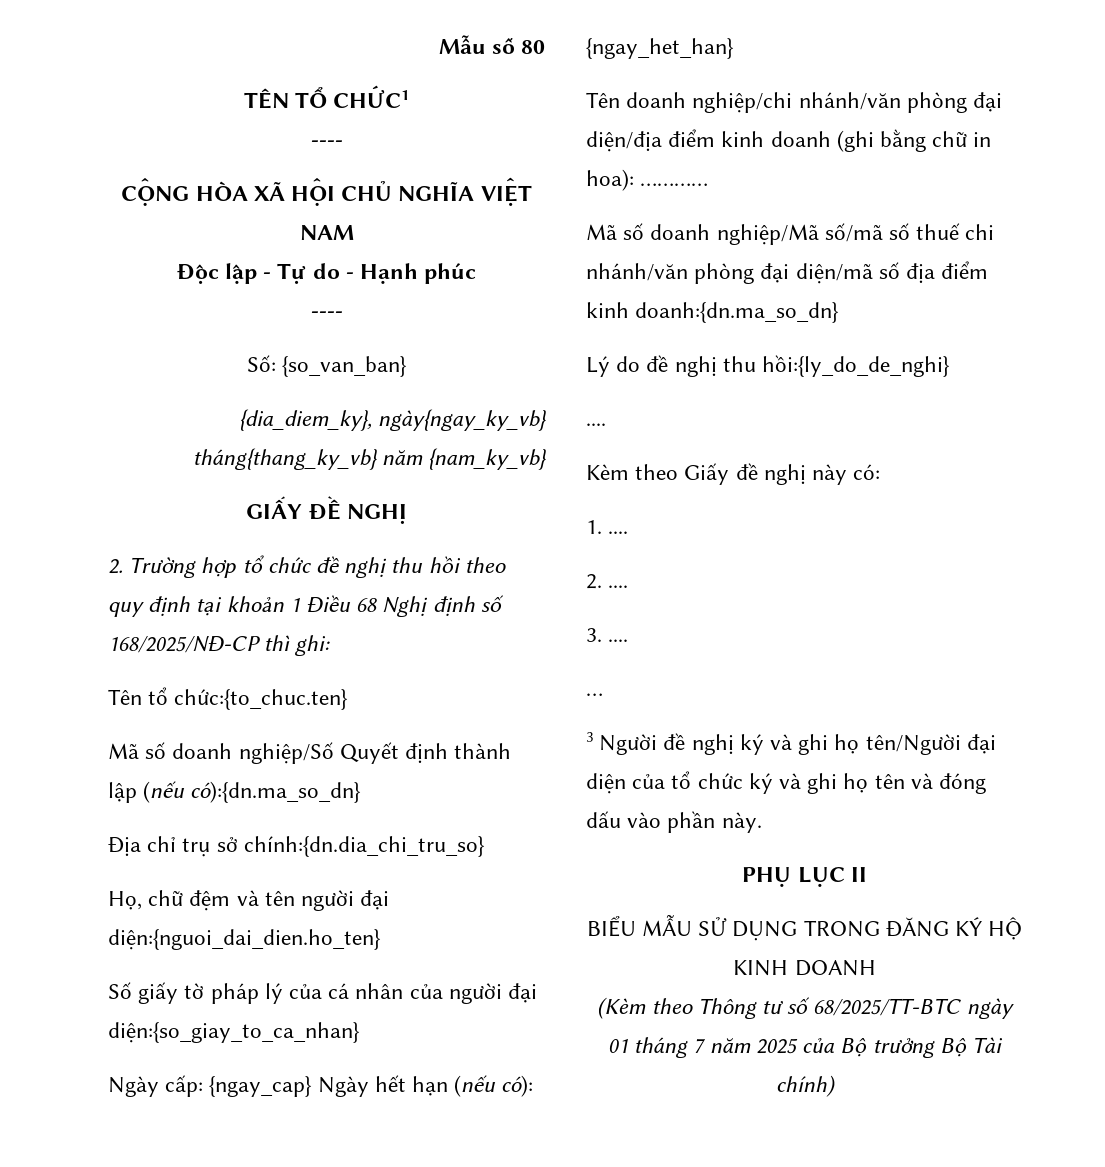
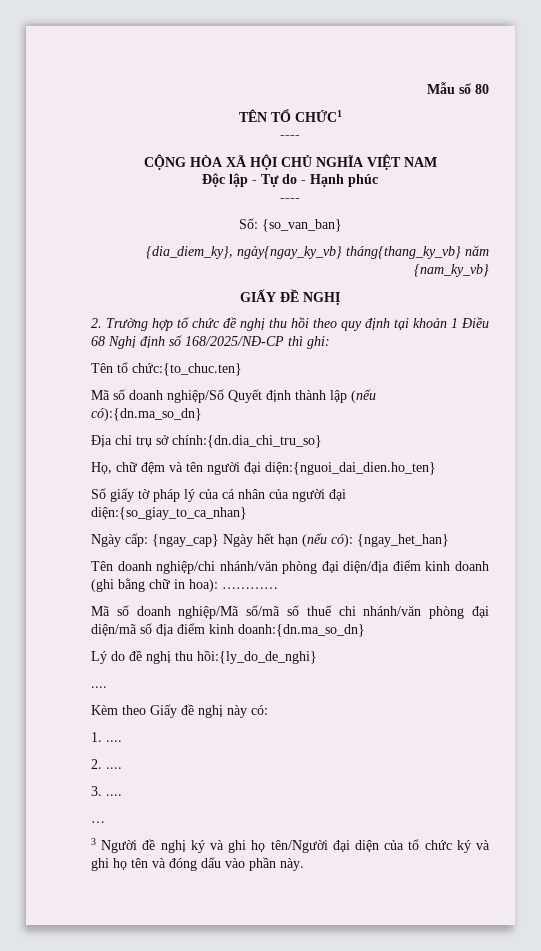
- PHỤ LỤC II
- BIỂU MẪU SỬ DỤNG TRONG ĐĂNG KÝ HỘ KINH DOANH
- (Kèm theo Thông tư số 68/2025/TT-BTC ngày 01 tháng 7 năm 2025 của Bộ trưởng Bộ Tài chính)

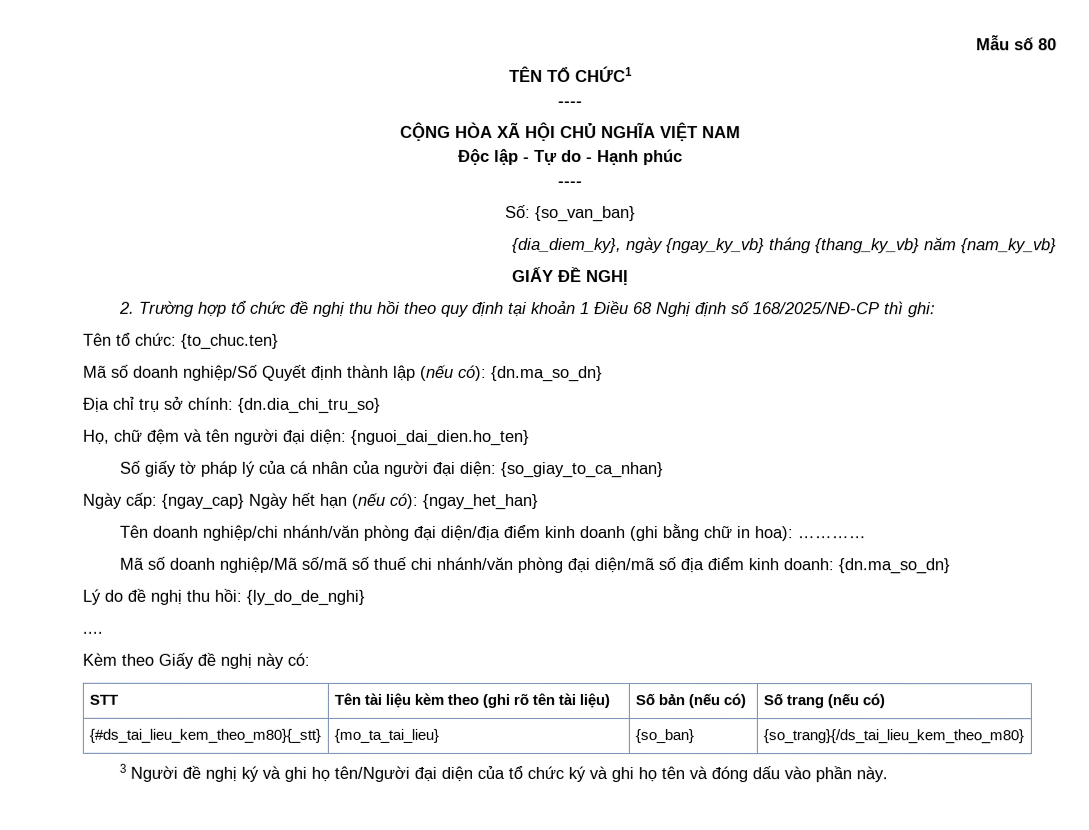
- {dia_diem_ky}, ngày{ngay_ky_vb} tháng{thang_ky_vb} năm {nam_ky_vb}
+ {dia_diem_ky}, ngày {ngay_ky_vb} tháng {thang_ky_vb} năm {nam_ky_vb}
- Tên tổ chức:{to_chuc.ten}
+ Tên tổ chức: {to_chuc.ten}
- Mã số doanh nghiệp/Số Quyết định thành lập (nếu có):{dn.ma_so_dn}
+ Mã số doanh nghiệp/Số Quyết định thành lập (nếu có): {dn.ma_so_dn}
- Địa chỉ trụ sở chính:{dn.dia_chi_tru_so}
+ Địa chỉ trụ sở chính: {dn.dia_chi_tru_so}
- Họ, chữ đệm và tên người đại diện:{nguoi_dai_dien.ho_ten}
+ Họ, chữ đệm và tên người đại diện: {nguoi_dai_dien.ho_ten}
- Số giấy tờ pháp lý của cá nhân của người đại diện:{so_giay_to_ca_nhan}
+ Số giấy tờ pháp lý của cá nhân của người đại diện: {so_giay_to_ca_nhan}
- Mã số doanh nghiệp/Mã số/mã số thuế chi nhánh/văn phòng đại diện/mã số địa điểm kinh doanh:{dn.ma_so_dn}
+ Mã số doanh nghiệp/Mã số/mã số thuế chi nhánh/văn phòng đại diện/mã số địa điểm kinh doanh: {dn.ma_so_dn}
- Lý do đề nghị thu hồi:{ly_do_de_nghi}
+ Lý do đề nghị thu hồi: {ly_do_de_nghi}
- 1. ....
- 2. ....
- 3. ....
- …
+ STT | Tên tài liệu kèm theo (ghi rõ tên tài liệu) | Số bản (nếu có) | Số trang (nếu có)
+ {#ds_tai_lieu_kem_theo_m80}{_stt} | {mo_ta_tai_lieu} | {so_ban} | {so_trang}{/ds_tai_lieu_kem_theo_m80}

